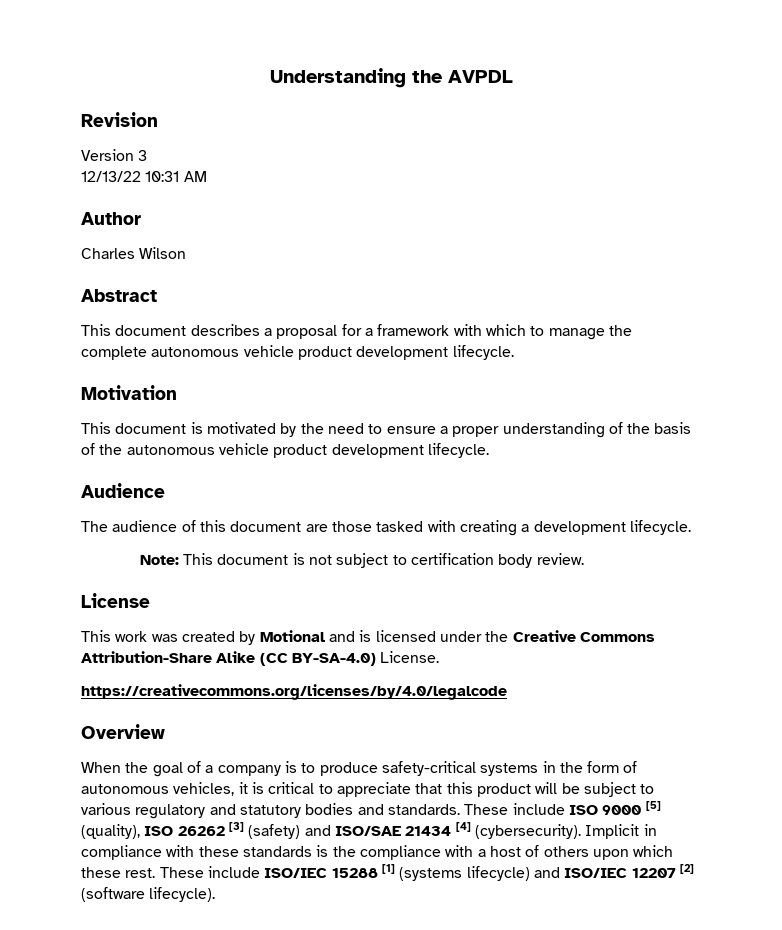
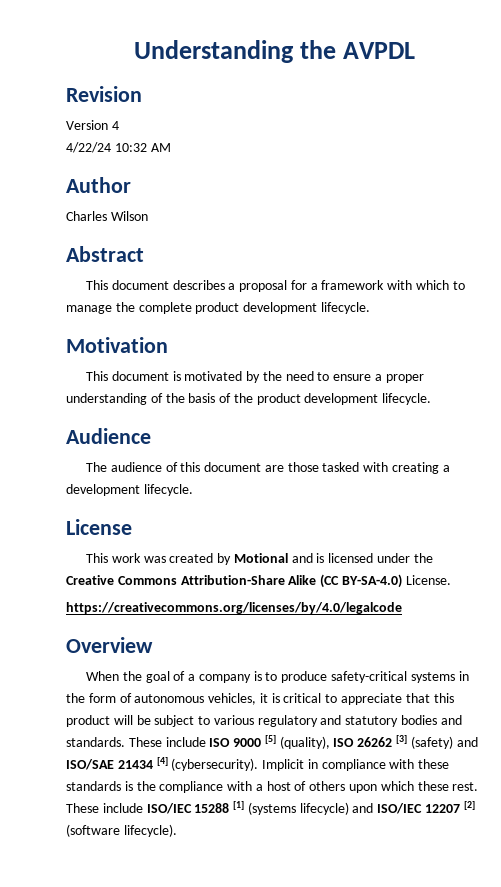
- Version 3
- 12/13/22 10:31 AM
+ Version 4
+ 4/22/24 10:32 AM
- This document describes a proposal for a framework with which to manage the complete autonomous vehicle product development lifecycle.
+ This document describes a proposal for a framework with which to manage the complete product development lifecycle.
- This document is motivated by the need to ensure a proper understanding of the basis of the autonomous vehicle product development lifecycle.
+ This document is motivated by the need to ensure a proper understanding of the basis of the product development lifecycle.
- Note: This document is not subject to certification body review.

